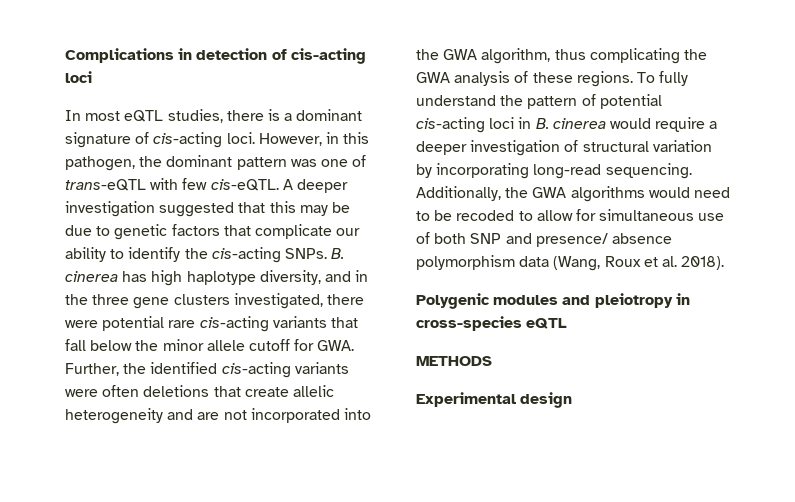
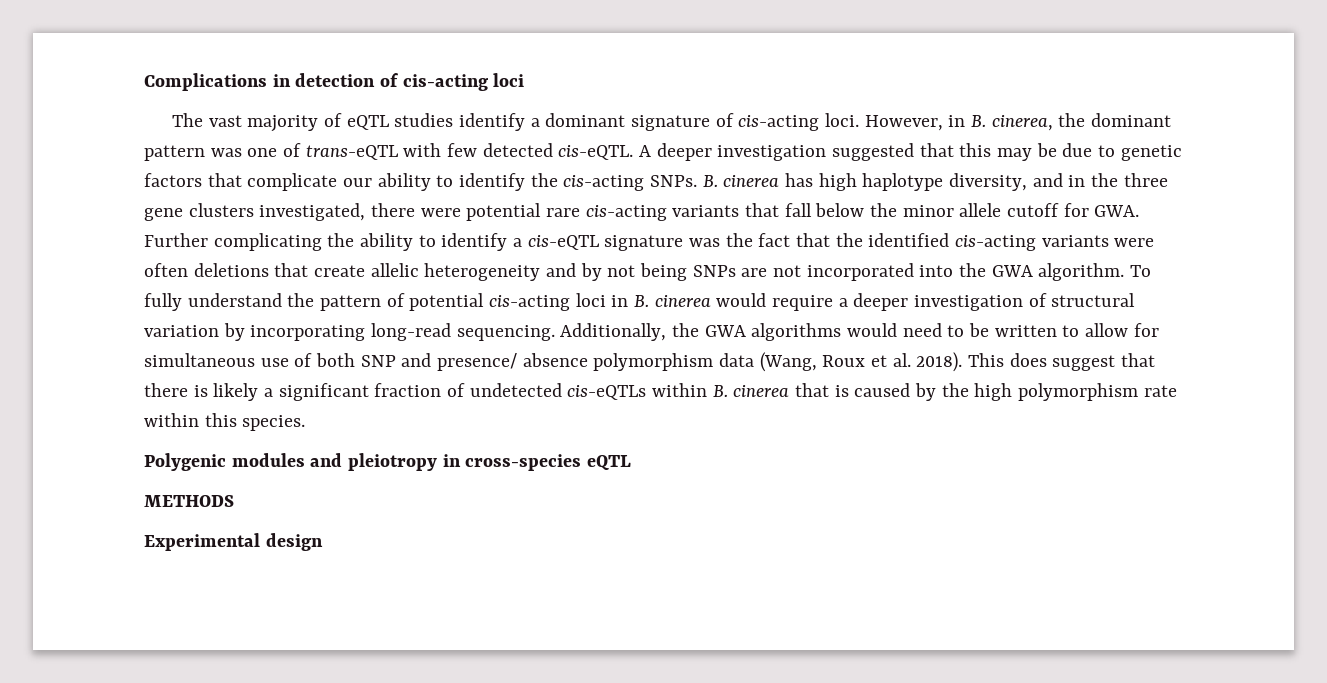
- In most eQTL studies, there is a dominant signature of cis-acting loci.
+ The vast majority of eQTL studies identify a dominant signature of cis-acting loci.
- However, in this pathogen, the dominant pattern was one of trans-eQTL with few cis-eQTL.
+ However, in B. cinerea, the dominant pattern was one of trans-eQTL with few detected cis-eQTL.
- B. cinerea has high haplotype diversity, and in the three gene clusters investigated, there were potential rare cis-acting variants that fall below the minor allele cutoff for GWA. Further, the identified cis-acting variants were often deletions that create allelic heterogeneity and are not incorporated into the GWA algorithm, thus complicating the GWA analysis of these regions.
+ B. cinerea has high haplotype diversity, and in the three gene clusters investigated, there were potential rare cis-acting variants that fall below the minor allele cutoff for GWA. Further complicating the ability to identify a cis-eQTL signature was the fact that the identified cis-acting variants were often deletions that create allelic heterogeneity and by not being SNPs are not incorporated into the GWA algorithm.
- Additionally, the GWA algorithms would need to be recoded to allow for simultaneous use of both SNP and presence/ absence polymorphism data (Wang, Roux et al. 2018).
+ Additionally, the GWA algorithms would need to be written to allow for simultaneous use of both SNP and presence/ absence polymorphism data (Wang, Roux et al. 2018). This does suggest that there is likely a significant fraction of undetected cis-eQTLs within B. cinerea that is caused by the high polymorphism rate within this species.

